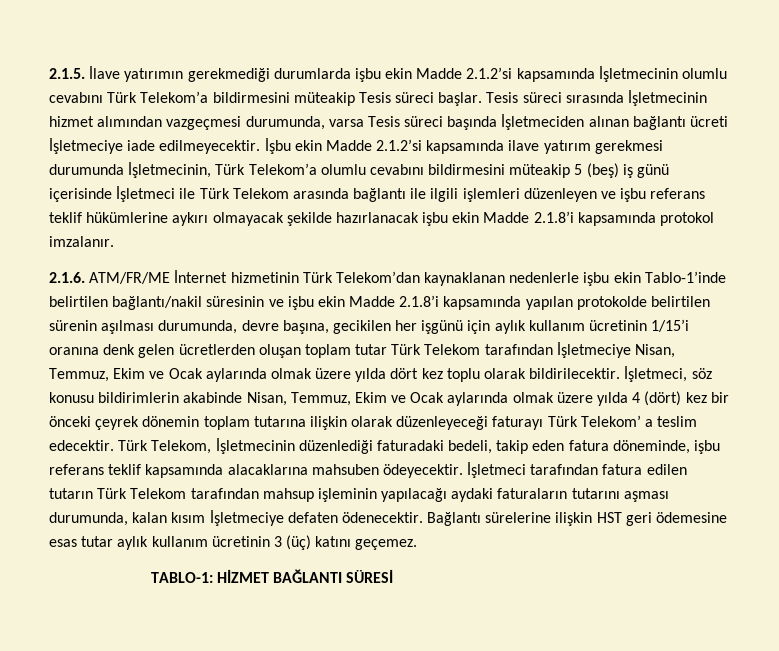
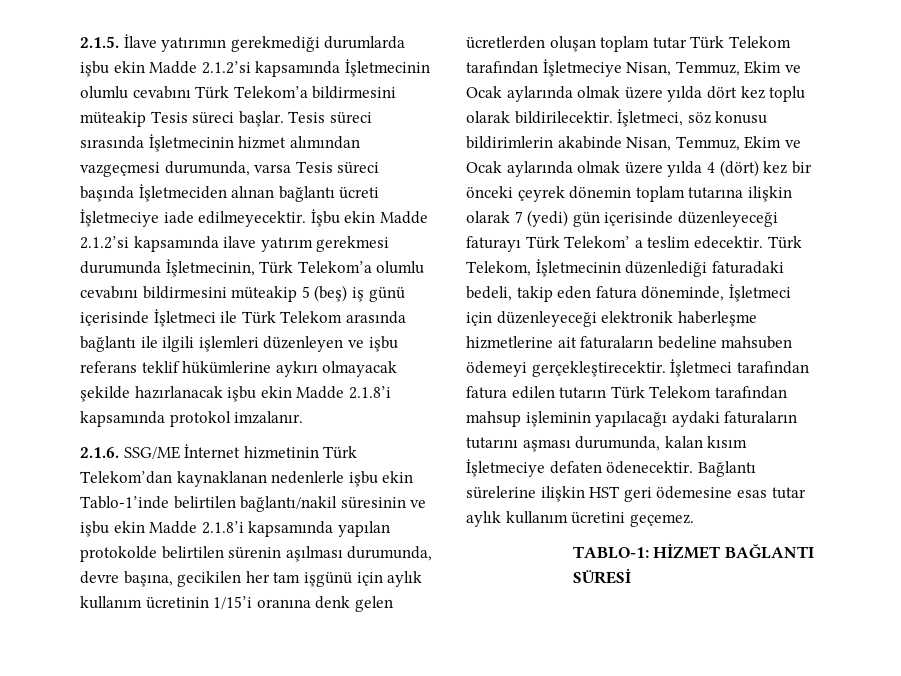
- 2.1.6. ATM/FR/ME İnternet hizmetinin Türk Telekom’dan kaynaklanan nedenlerle işbu ekin Tablo-1’inde belirtilen bağlantı/nakil süresinin ve işbu ekin Madde 2.1.8’i kapsamında yapılan protokolde belirtilen sürenin aşılması durumunda, devre başına, gecikilen her işgünü için aylık kullanım ücretinin 1/15’i oranına denk gelen ücretlerden oluşan toplam tutar Türk Telekom tarafından İşletmeciye Nisan, Temmuz, Ekim ve Ocak aylarında olmak üzere yılda dört kez toplu olarak bildirilecektir.
+ 2.1.6. SSG/ME İnternet hizmetinin Türk Telekom’dan kaynaklanan nedenlerle işbu ekin Tablo-1’inde belirtilen bağlantı/nakil süresinin ve işbu ekin Madde 2.1.8’i kapsamında yapılan protokolde belirtilen sürenin aşılması durumunda, devre başına, gecikilen her tam işgünü için aylık kullanım ücretinin 1/15’i oranına denk gelen ücretlerden oluşan toplam tutar Türk Telekom tarafından İşletmeciye Nisan, Temmuz, Ekim ve Ocak aylarında olmak üzere yılda dört kez toplu olarak bildirilecektir.
- İşletmeci, söz konusu bildirimlerin akabinde Nisan, Temmuz, Ekim ve Ocak aylarında olmak üzere yılda 4 (dört) kez bir önceki çeyrek dönemin toplam tutarına ilişkin olarak düzenleyeceği faturayı Türk Telekom’ a teslim edecektir.
+ İşletmeci, söz konusu bildirimlerin akabinde Nisan, Temmuz, Ekim ve Ocak aylarında olmak üzere yılda 4 (dört) kez bir önceki çeyrek dönemin toplam tutarına ilişkin olarak 7 (yedi) gün içerisinde düzenleyeceği faturayı Türk Telekom’ a teslim edecektir.
- Türk Telekom, İşletmecinin düzenlediği faturadaki bedeli, takip eden fatura döneminde, işbu referans teklif kapsamında alacaklarına mahsuben ödeyecektir.
+ Türk Telekom, İşletmecinin düzenlediği faturadaki bedeli, takip eden fatura döneminde, İşletmeci için düzenleyeceği elektronik haberleşme hizmetlerine ait faturaların bedeline mahsuben ödemeyi gerçekleştirecektir.
- Bağlantı sürelerine ilişkin HST geri ödemesine esas tutar aylık kullanım ücretinin 3 (üç) katını geçemez.
+ Bağlantı sürelerine ilişkin HST geri ödemesine esas tutar aylık kullanım ücretini geçemez.

